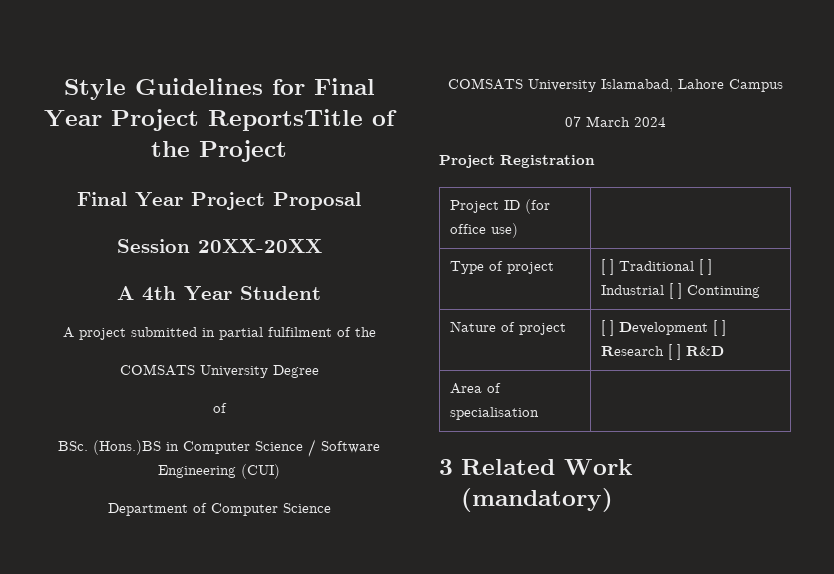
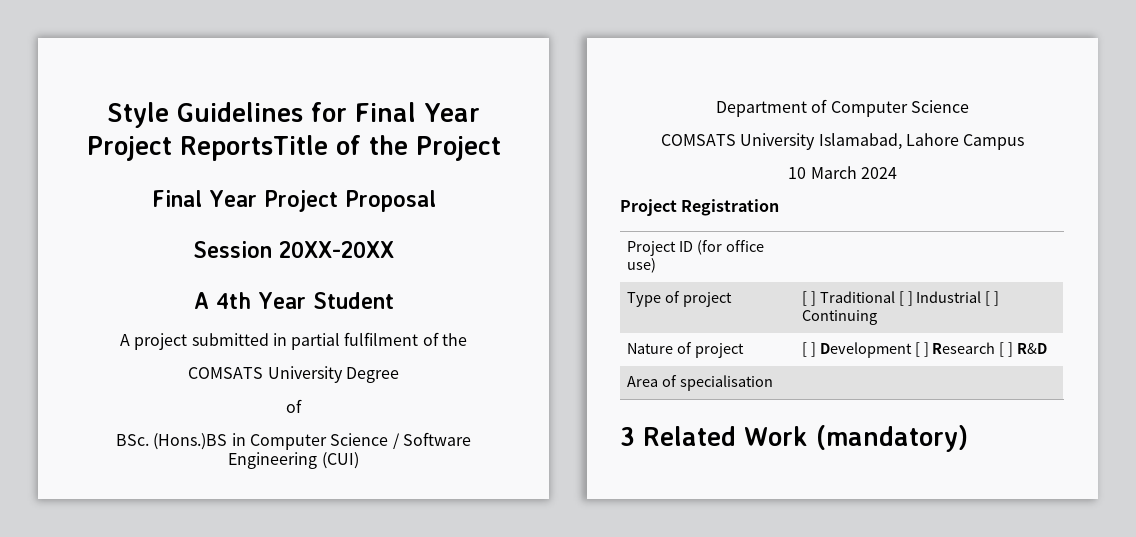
- 07 March 2024
+ 10 March 2024

